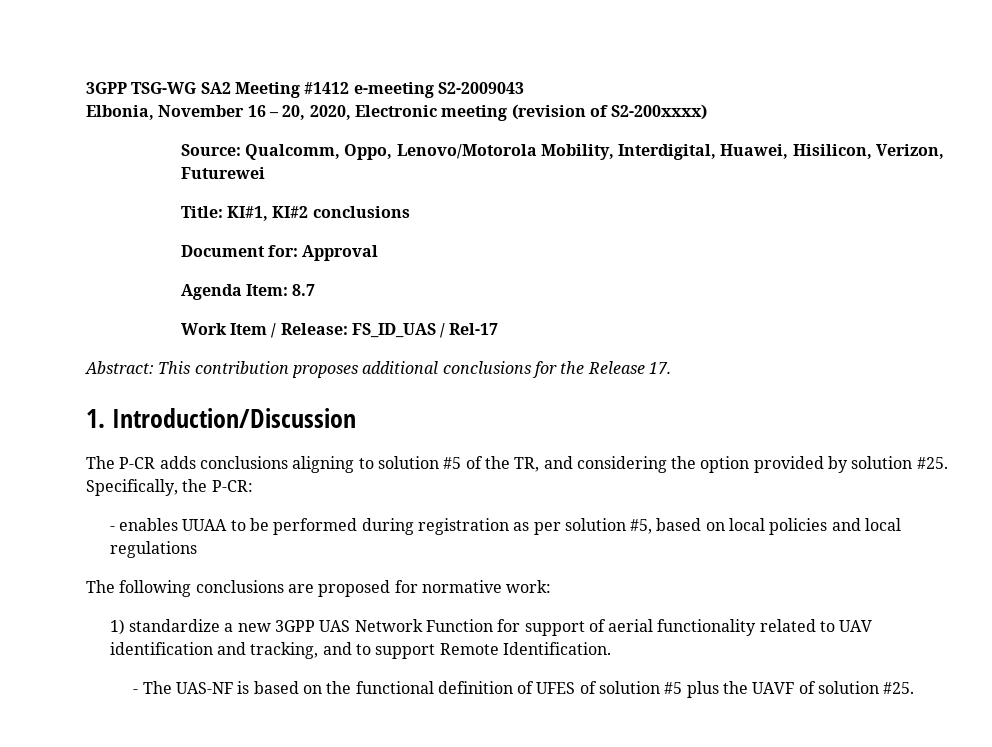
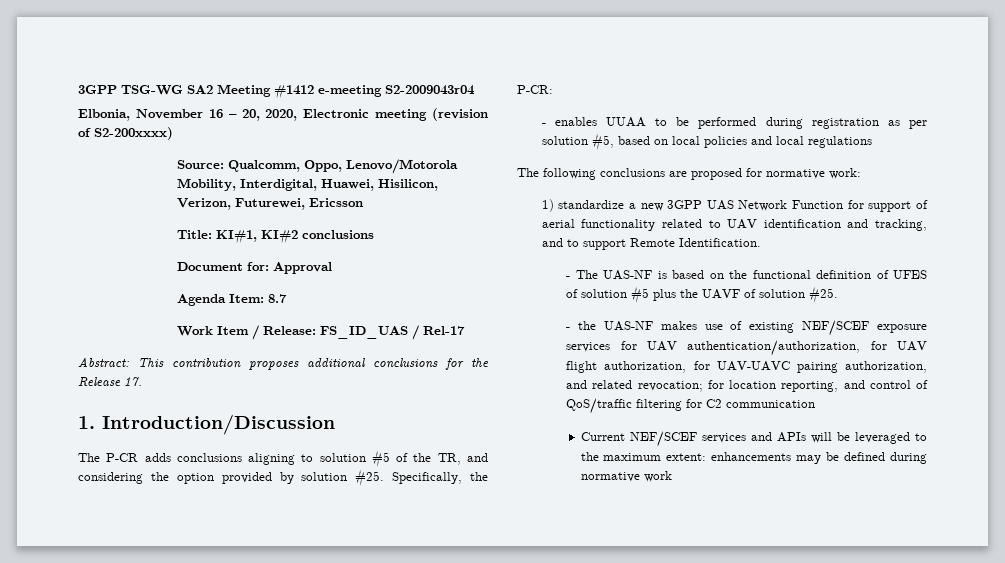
- 3GPP TSG-WG SA2 Meeting #1412 e-meeting S2-2009043
+ 3GPP TSG-WG SA2 Meeting #1412 e-meeting S2-2009043r04
- Source: Qualcomm, Oppo, Lenovo/Motorola Mobility, Interdigital, Huawei, Hisilicon, Verizon, Futurewei
+ Source: Qualcomm, Oppo, Lenovo/Motorola Mobility, Interdigital, Huawei, Hisilicon, Verizon, Futurewei, Ericsson
+ - the UAS-NF makes use of existing NEF/SCEF exposure services for UAV authentication/authorization, for UAV flight authorization, for UAV-UAVC pairing authorization, and related revocation; for location reporting, and control of QoS/traffic filtering for C2 communication
+ Current NEF/SCEF services and APIs will be leveraged to the maximum extent: enhancements may be defined during normative work

